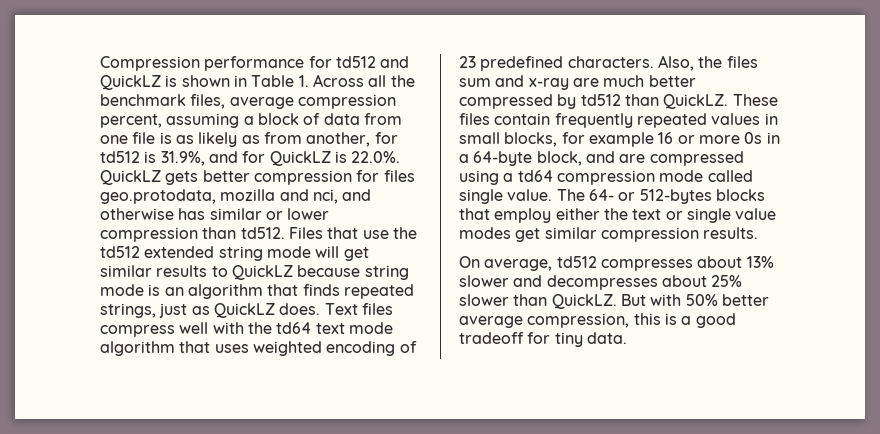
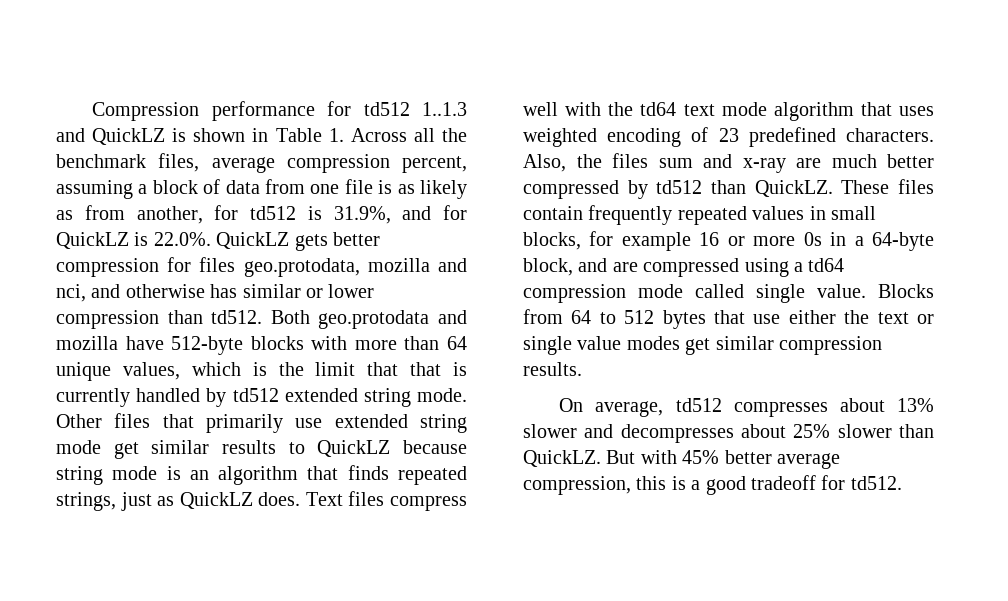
- Compression performance for td512 and QuickLZ is shown in Table 1. Across all the benchmark files, average compression percent, assuming a block of data from one file is as likely as from another, for td512 is 31.9%, and for QuickLZ is 22.0%. QuickLZ gets better compression for files geo.protodata, mozilla and nci, and otherwise has similar or lower compression than td512.
+ Compression performance for td512 1..1.3 and QuickLZ is shown in Table 1. Across all the benchmark files, average compression percent, assuming a block of data from one file is as likely as from another, for td512 is 31.9%, and for QuickLZ is 22.0%. QuickLZ gets better compression for files geo.protodata, mozilla and nci, and otherwise has similar or lower compression than td512.
- Files that use the td512 extended string mode will get similar results to QuickLZ because string mode is an algorithm that finds repeated strings, just as QuickLZ does.
+ Both geo.protodata and mozilla have 512-byte blocks with more than 64 unique values, which is the limit that that is currently handled by td512 extended string mode. Other files that primarily use extended string mode get similar results to QuickLZ because string mode is an algorithm that finds repeated strings, just as QuickLZ does.
- The 64- or 512-bytes blocks that employ either the text or single value modes get similar compression results.
+ Blocks from 64 to 512 bytes that use either the text or single value modes get similar compression results.
- But with 50% better average compression, this is a good tradeoff for tiny data.
+ But with 45% better average compression, this is a good tradeoff for td512.

